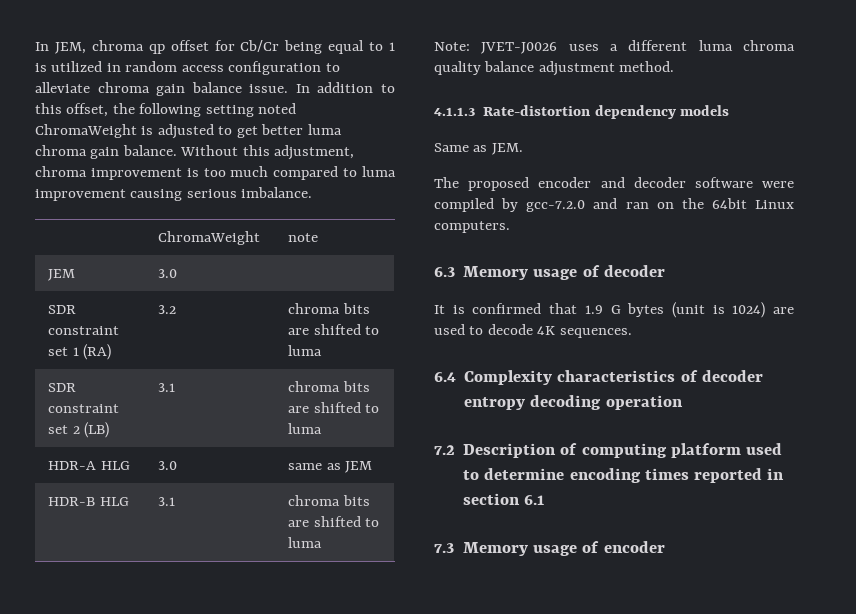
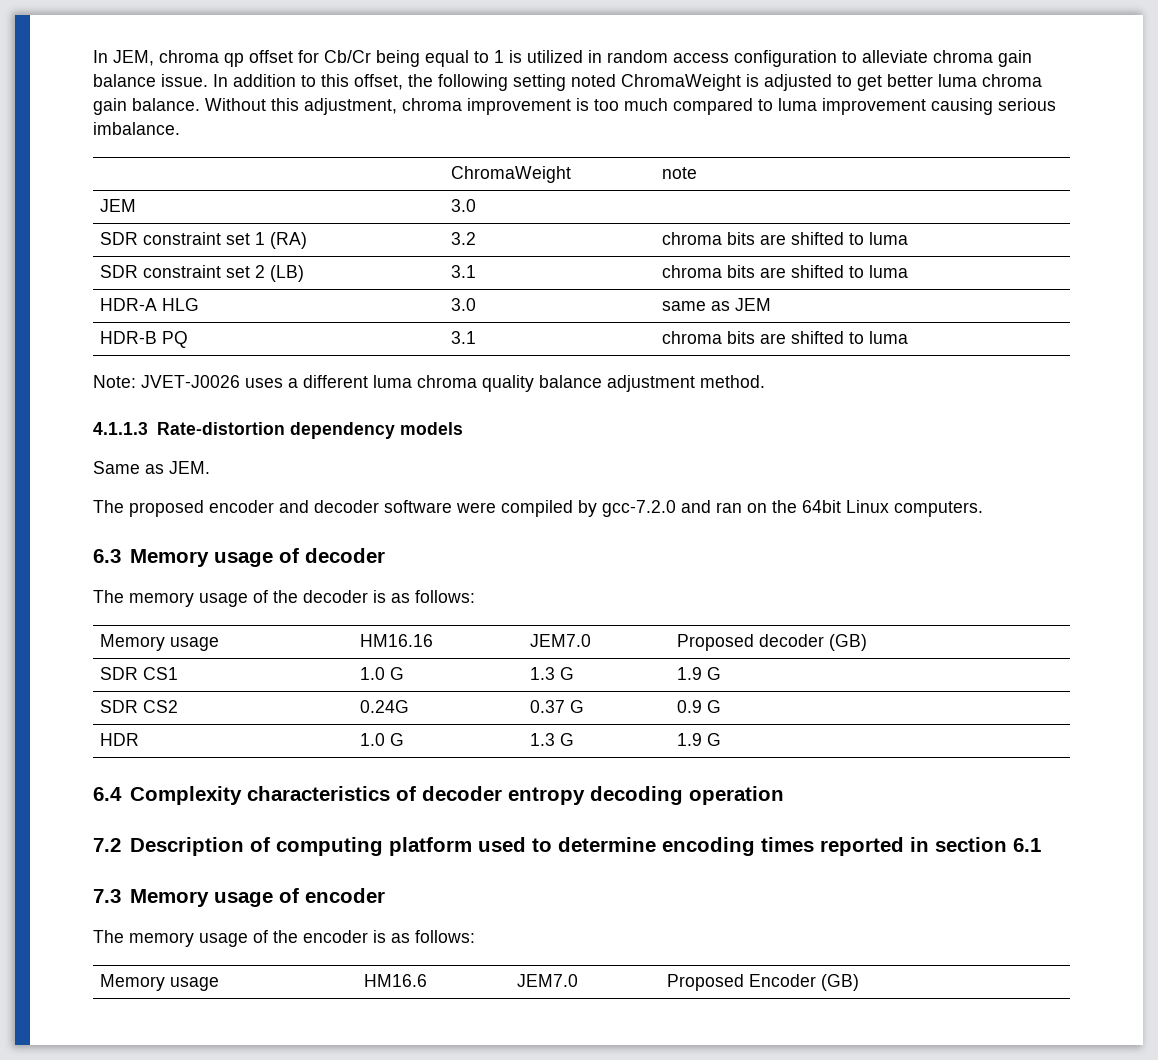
- HDR-B HLG | 3.1 | chroma bits are shifted to luma
+ HDR-B PQ | 3.1 | chroma bits are shifted to luma
- It is confirmed that 1.9 G bytes (unit is 1024) are used to decode 4K sequences.
+ The memory usage of the decoder is as follows:
+ Memory usage | HM16.16 | JEM7.0 | Proposed decoder (GB)
+ SDR CS1 | 1.0 G | 1.3 G | 1.9 G
+ SDR CS2 | 0.24G | 0.37 G | 0.9 G
+ HDR | 1.0 G | 1.3 G | 1.9 G
+ The memory usage of the encoder is as follows:
+ Memory usage | HM16.6 | JEM7.0 | Proposed Encoder (GB)

